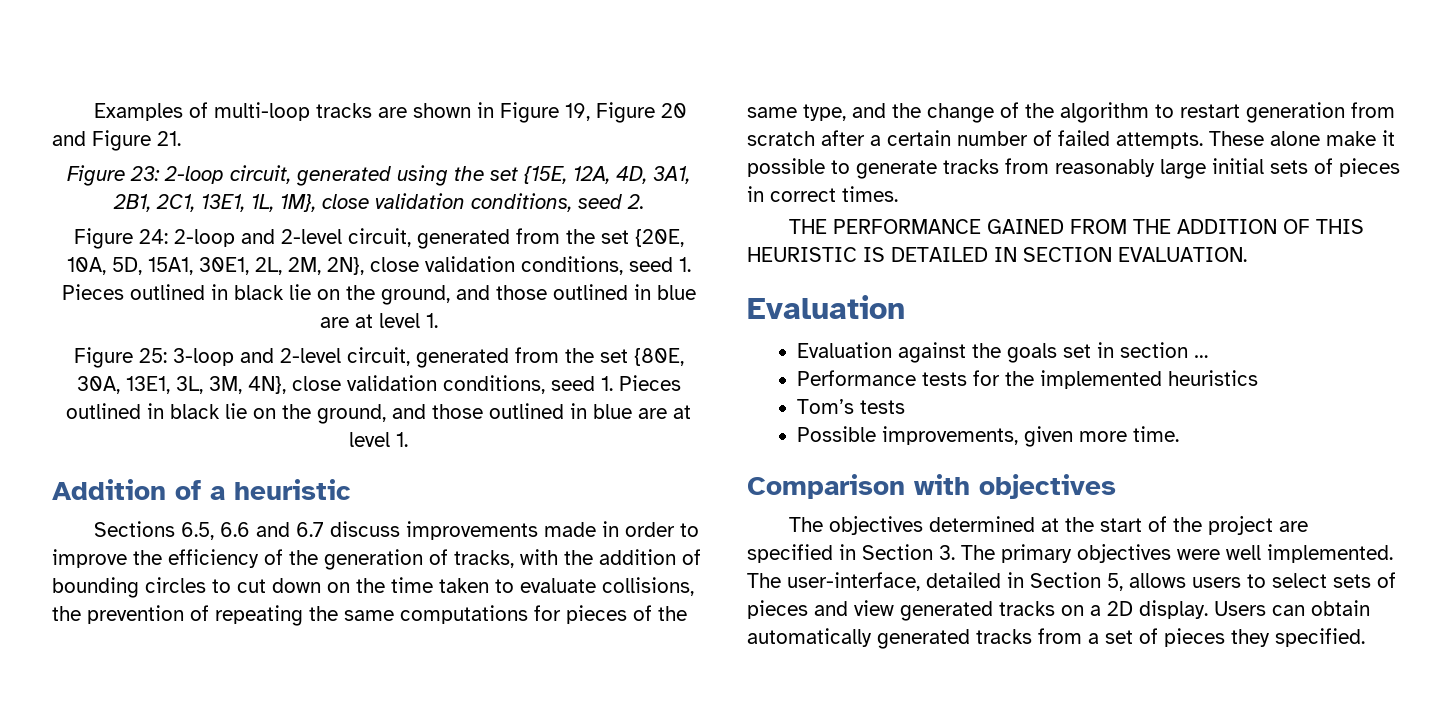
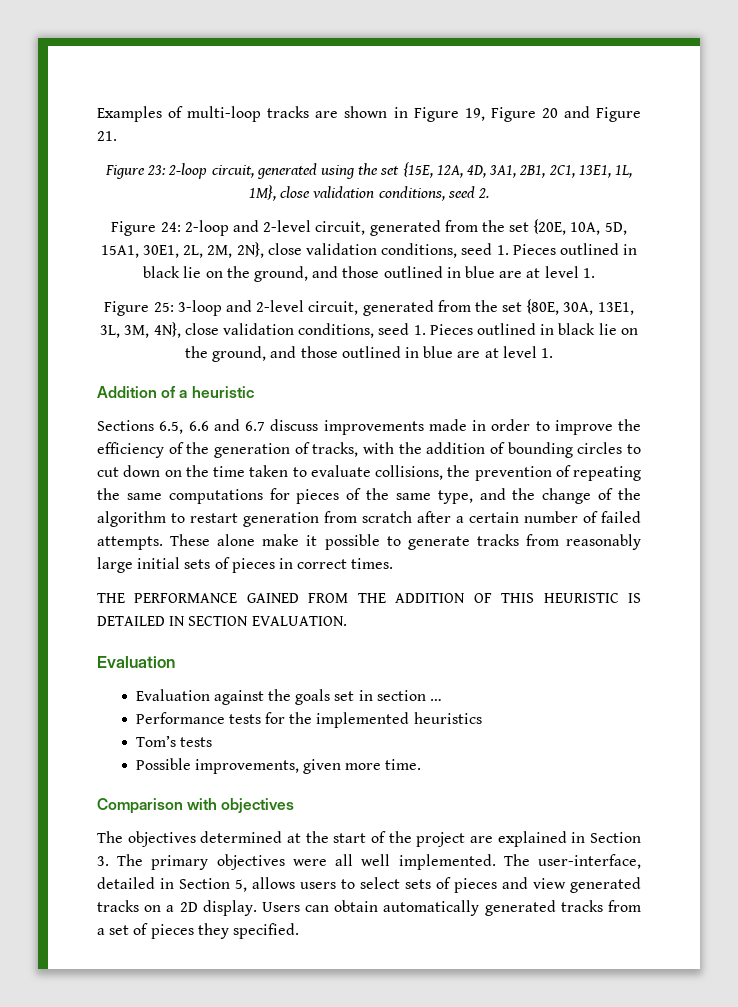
- The objectives determined at the start of the project are specified in Section 3. The primary objectives were well implemented.
+ The objectives determined at the start of the project are explained in Section 3. The primary objectives were all well implemented.

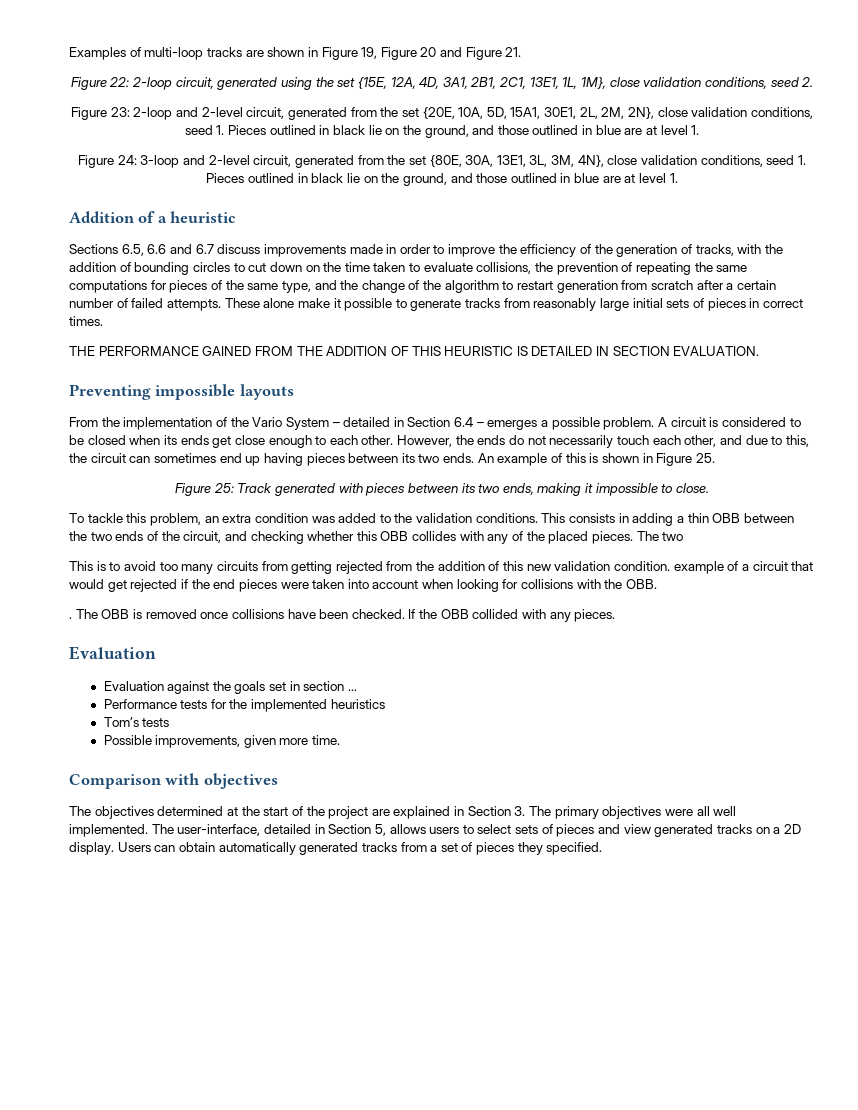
- Figure 23: 2-loop circuit, generated using the set {15E, 12A, 4D, 3A1, 2B1, 2C1, 13E1, 1L, 1M}, close validation conditions, seed 2.
+ Figure 22: 2-loop circuit, generated using the set {15E, 12A, 4D, 3A1, 2B1, 2C1, 13E1, 1L, 1M}, close validation conditions, seed 2.
- Figure 24: 2-loop and 2-level circuit, generated from the set {20E, 10A, 5D, 15A1, 30E1, 2L, 2M, 2N}, close validation conditions, seed 1. Pieces outlined in black lie on the ground, and those outlined in blue are at level 1.
+ Figure 23: 2-loop and 2-level circuit, generated from the set {20E, 10A, 5D, 15A1, 30E1, 2L, 2M, 2N}, close validation conditions, seed 1. Pieces outlined in black lie on the ground, and those outlined in blue are at level 1.
- Figure 25: 3-loop and 2-level circuit, generated from the set {80E, 30A, 13E1, 3L, 3M, 4N}, close validation conditions, seed 1. Pieces outlined in black lie on the ground, and those outlined in blue are at level 1.
+ Figure 24: 3-loop and 2-level circuit, generated from the set {80E, 30A, 13E1, 3L, 3M, 4N}, close validation conditions, seed 1. Pieces outlined in black lie on the ground, and those outlined in blue are at level 1.
+ Preventing impossible layouts
+ From the implementation of the Vario System – detailed in Section 6.4 – emerges a possible problem. A circuit is considered to be closed when its ends get close enough to each other. However, the ends do not necessarily touch each other, and due to this, the circuit can sometimes end up having pieces between its two ends. An example of this is shown in Figure 25.
+ Figure 25: Track generated with pieces between its two ends, making it impossible to close.
+ To tackle this problem, an extra condition was added to the validation conditions. This consists in adding a thin OBB between the two ends of the circuit, and checking whether this OBB collides with any of the placed pieces. The two
+ This is to avoid too many circuits from getting rejected from the addition of this new validation condition. example of a circuit that would get rejected if the end pieces were taken into account when looking for collisions with the OBB.
+ . The OBB is removed once collisions have been checked. If the OBB collided with any pieces.

